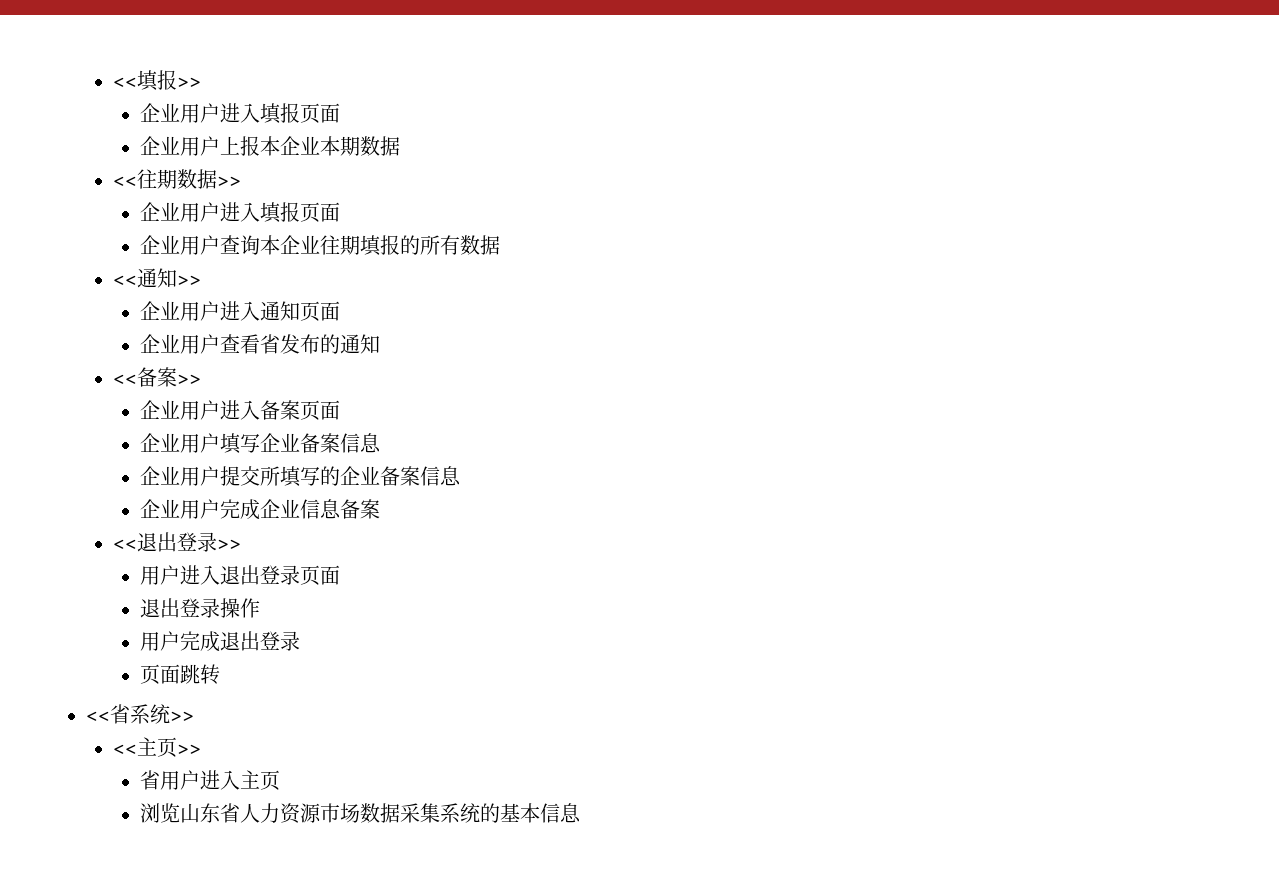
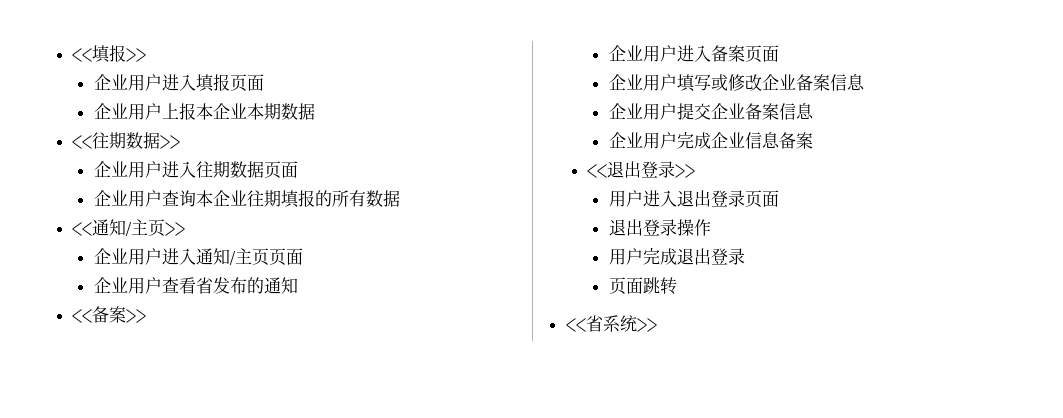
  <<往期数据>>
- 企业用户进入填报页面
+ 企业用户进入往期数据页面
- <<通知>>
+ <<通知/主页>>
- 企业用户进入通知页面
+ 企业用户进入通知/主页页面
- 企业用户填写企业备案信息
+ 企业用户填写或修改企业备案信息
- 企业用户提交所填写的企业备案信息
+ 企业用户提交企业备案信息
- <<主页>>
- 省用户进入主页
- 浏览山东省人力资源市场数据采集系统的基本信息

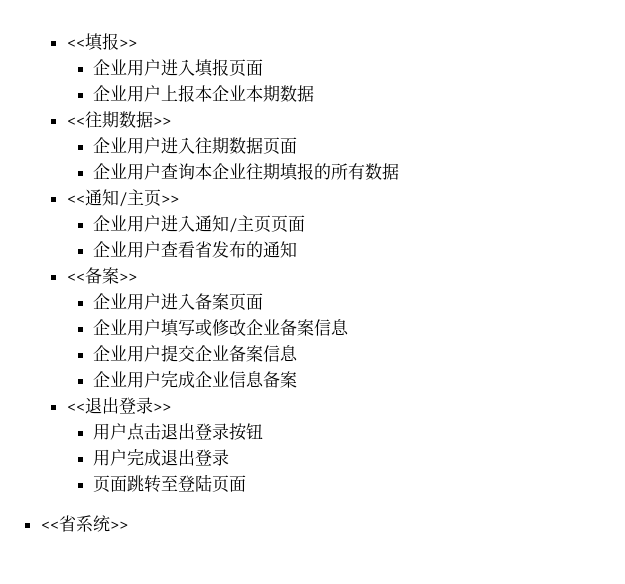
- 用户进入退出登录页面
- 退出登录操作
+ 用户点击退出登录按钮
- 页面跳转
+ 页面跳转至登陆页面

